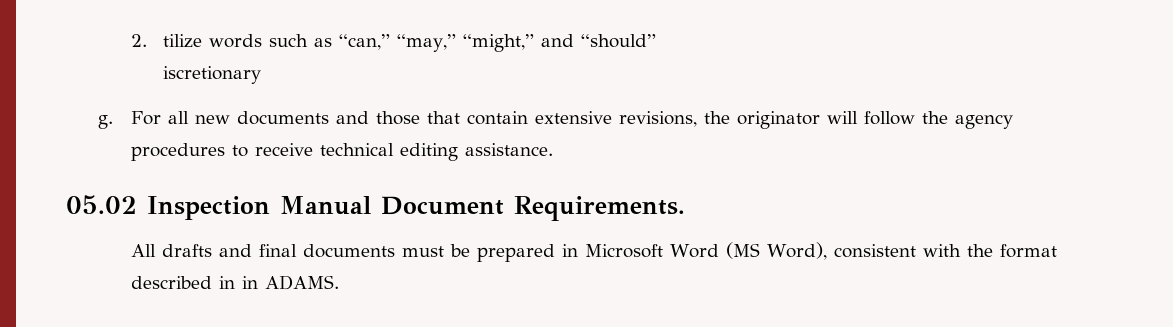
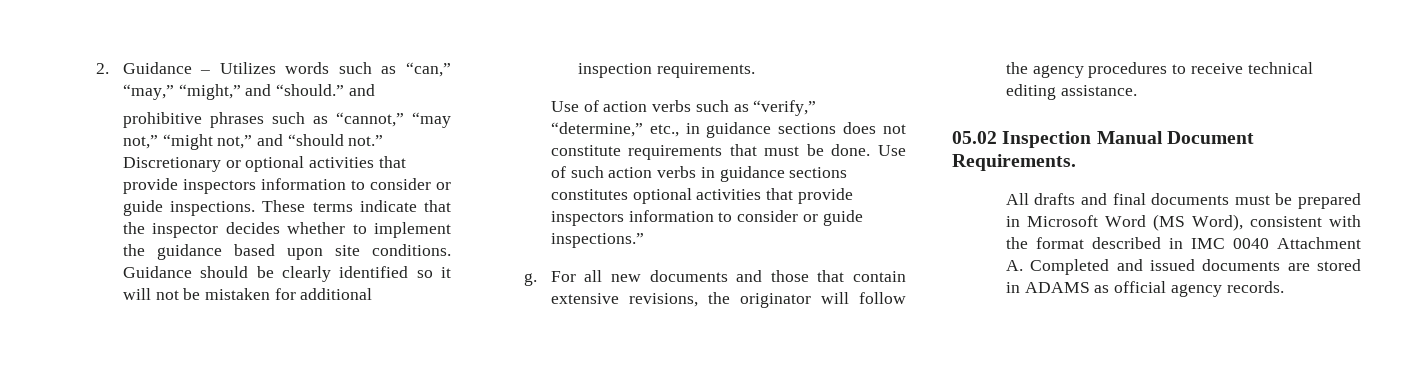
- 2. tilize words such as “can,” “may,” “might,” and “should”
- iscretionary
+ 2. Guidance – Utilizes words such as “can,” “may,” “might,” and “should.” and
+ prohibitive phrases such as “cannot,” “may not,” “might not,” and “should not.” Discretionary or optional activities that provide inspectors information to consider or guide inspections. These terms indicate that the inspector decides whether to implement the guidance based upon site conditions. Guidance should be clearly identified so it will not be mistaken for additional inspection requirements.
+ Use of action verbs such as “verify,” “determine,” etc., in guidance sections does not constitute requirements that must be done. Use of such action verbs in guidance sections constitutes optional activities that provide inspectors information to consider or guide inspections.”
- All drafts and final documents must be prepared in Microsoft Word (MS Word), consistent with the format described in in ADAMS.
+ All drafts and final documents must be prepared in Microsoft Word (MS Word), consistent with the format described in IMC 0040 Attachment A. Completed and issued documents are stored in ADAMS as official agency records.

